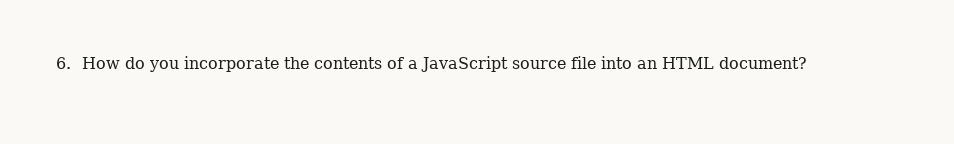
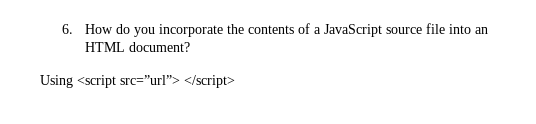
+ Using <script src=”url”> </script>

